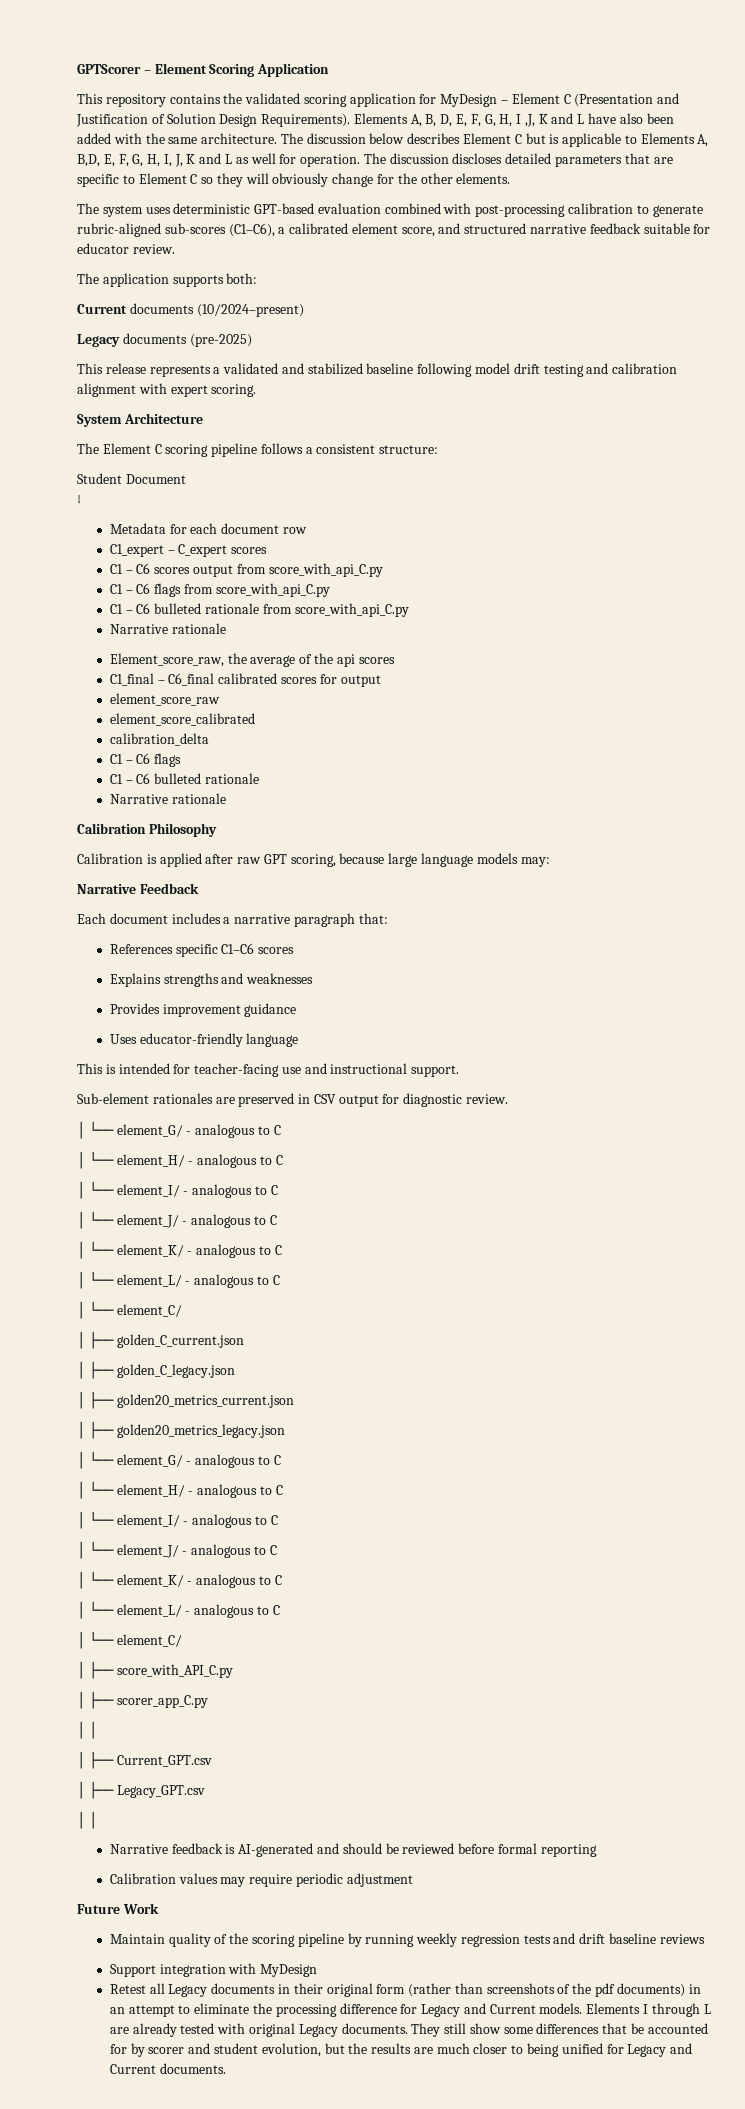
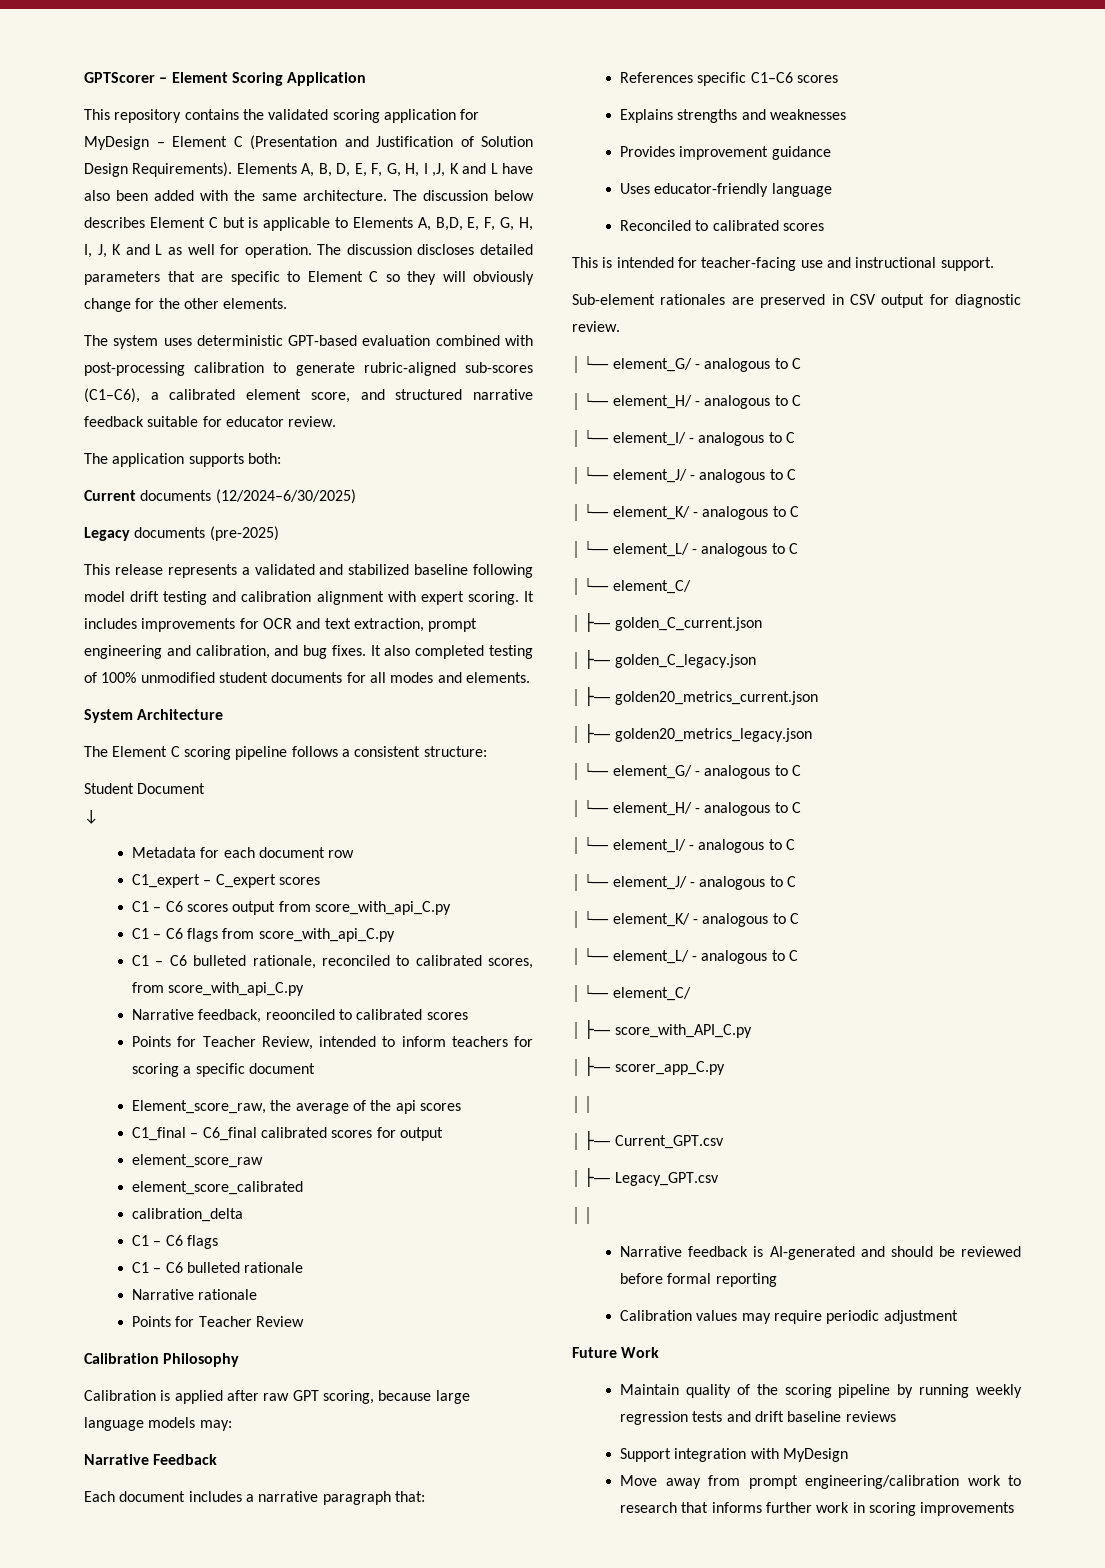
- Current documents (10/2024–present)
+ Current documents (12/2024–6/30/2025)
+ It includes improvements for OCR and text extraction, prompt engineering and calibration, and bug fixes. It also completed testing of 100% unmodified student documents for all modes and elements.
- C1 – C6 bulleted rationale from score_with_api_C.py
- Narrative rationale
+ C1 – C6 bulleted rationale, reconciled to calibrated scores, from score_with_api_C.py
+ Narrative feedback, reoonciled to calibrated scores
+ Points for Teacher Review, intended to inform teachers for scoring a specific document
+ Points for Teacher Review
+ Reconciled to calibrated scores
- Retest all Legacy documents in their original form (rather than screenshots of the pdf documents) in an attempt to eliminate the processing difference for Legacy and Current models. Elements I through L are already tested with original Legacy documents. They still show some differences that be accounted for by scorer and student evolution, but the results are much closer to being unified for Legacy and Current documents.
+ Move away from prompt engineering/calibration work to research that informs further work in scoring improvements

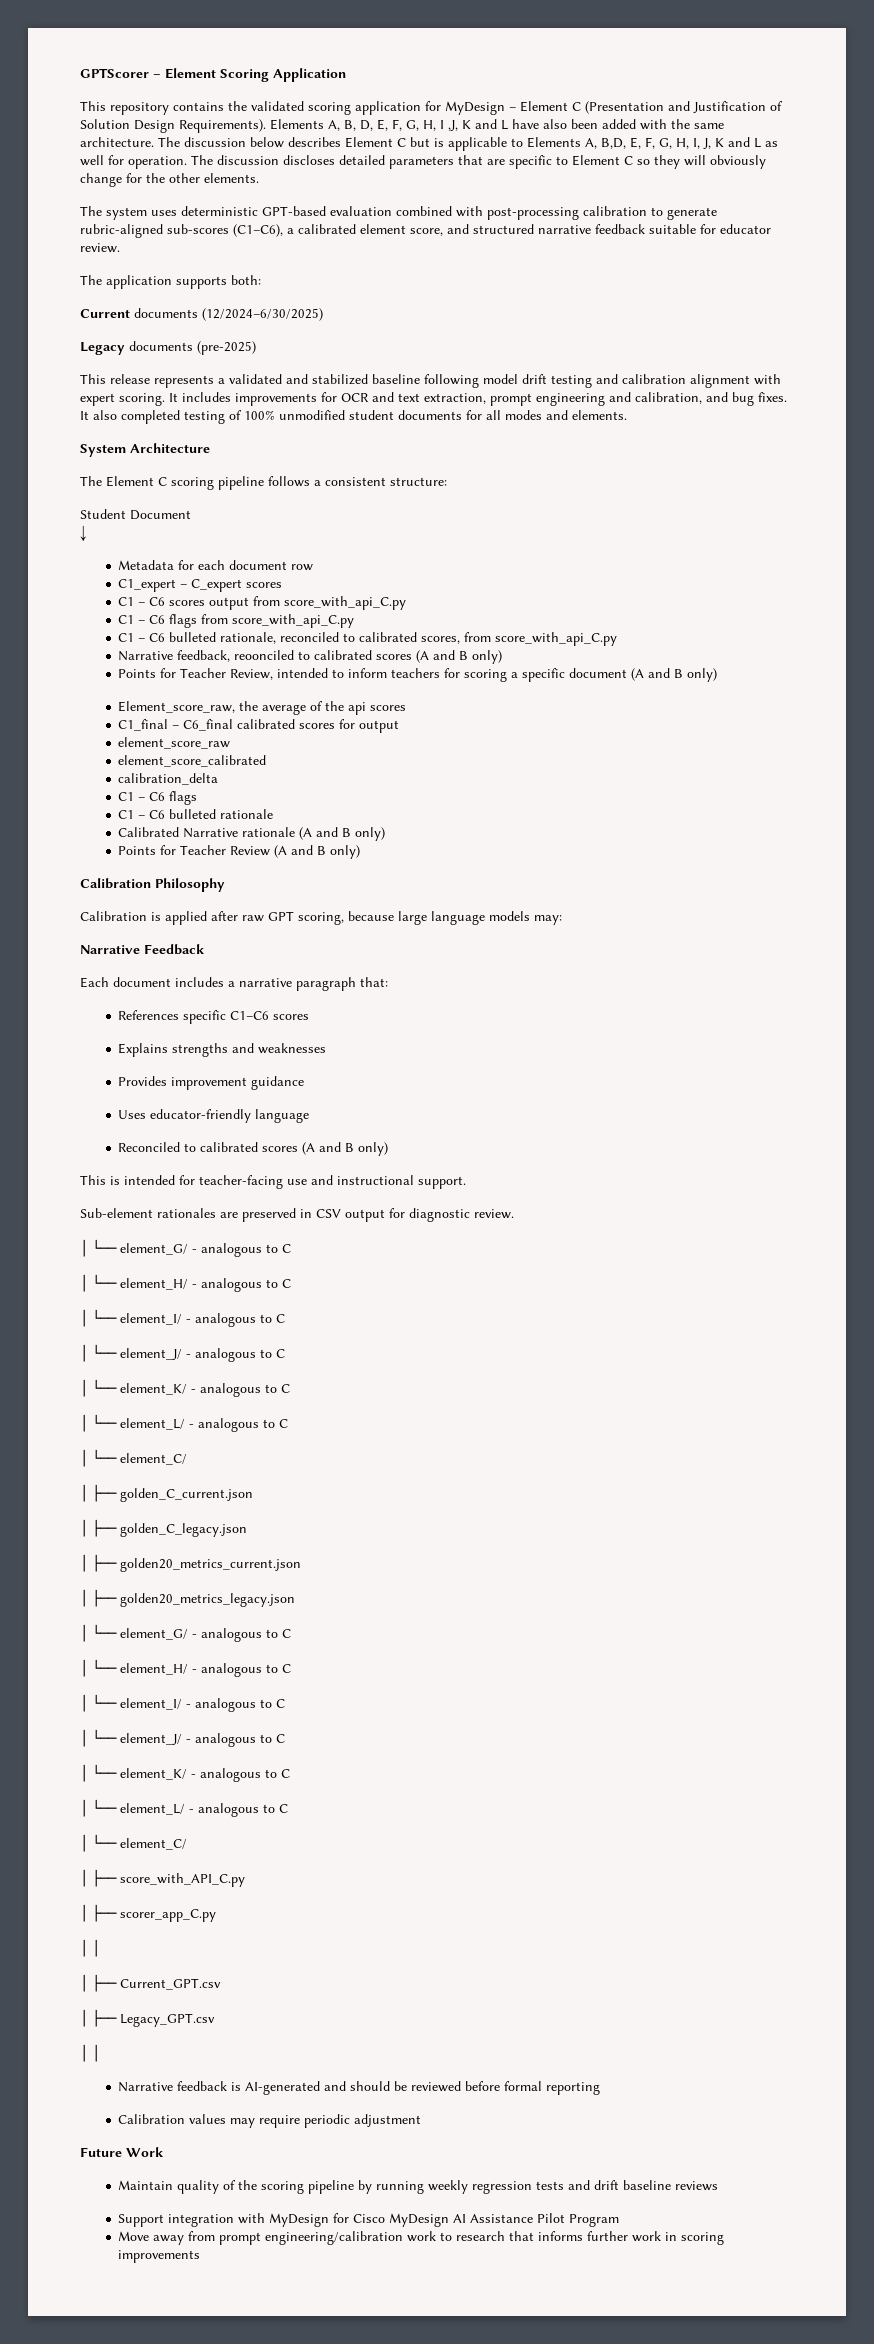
- Narrative feedback, reoonciled to calibrated scores
+ Narrative feedback, reoonciled to calibrated scores (A and B only)
- Points for Teacher Review, intended to inform teachers for scoring a specific document
+ Points for Teacher Review, intended to inform teachers for scoring a specific document (A and B only)
- Narrative rationale
+ Calibrated Narrative rationale (A and B only)
- Points for Teacher Review
+ Points for Teacher Review (A and B only)
- Reconciled to calibrated scores
+ Reconciled to calibrated scores (A and B only)
- Support integration with MyDesign
+ Support integration with MyDesign for Cisco MyDesign AI Assistance Pilot Program

